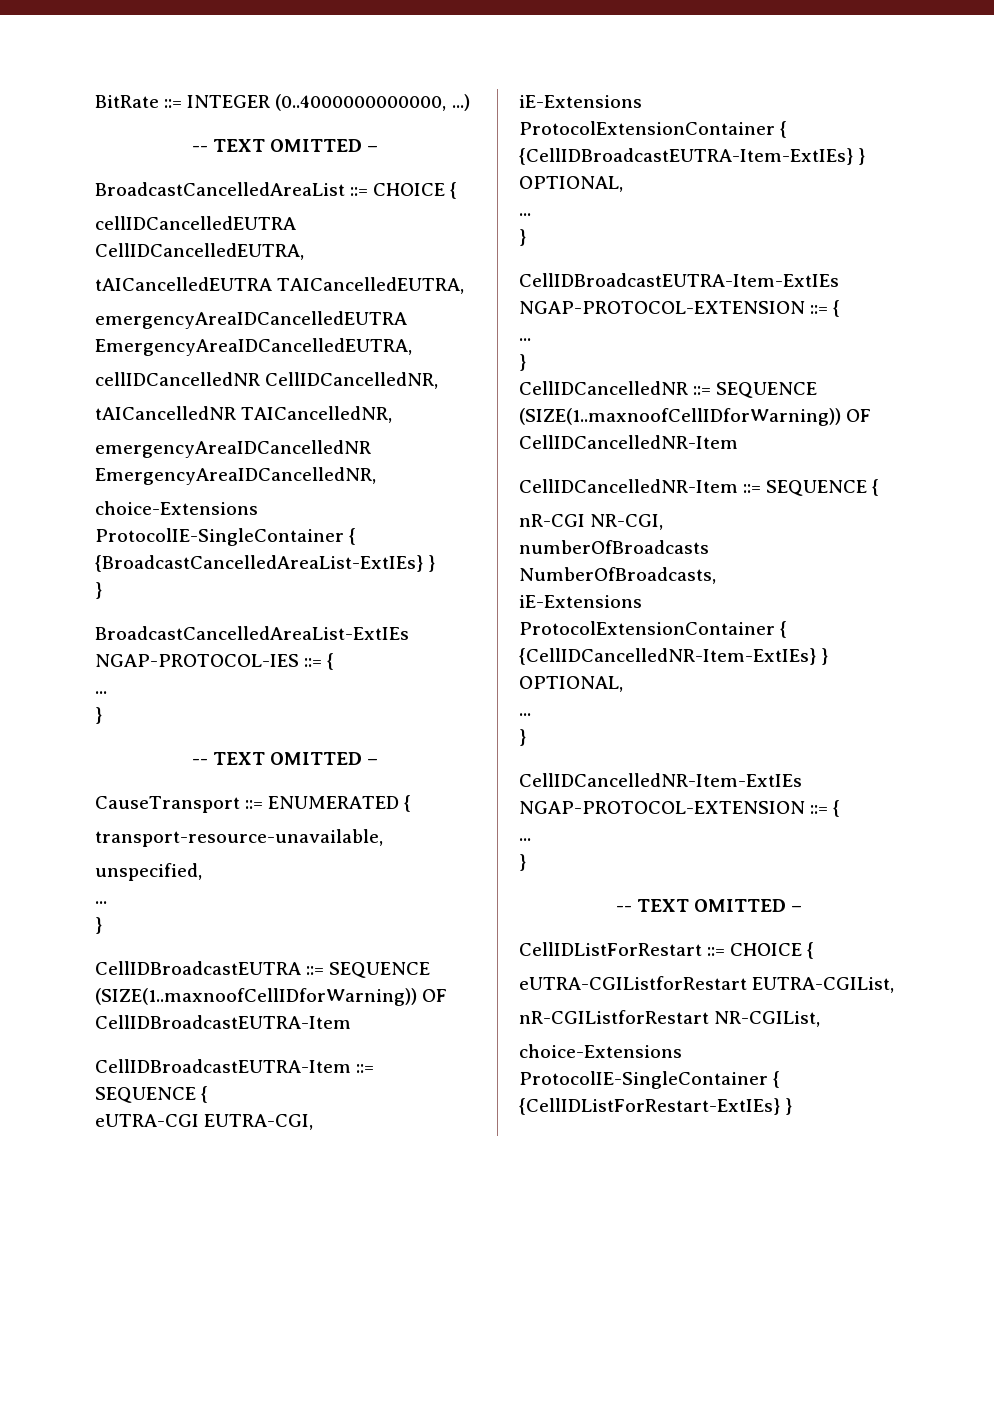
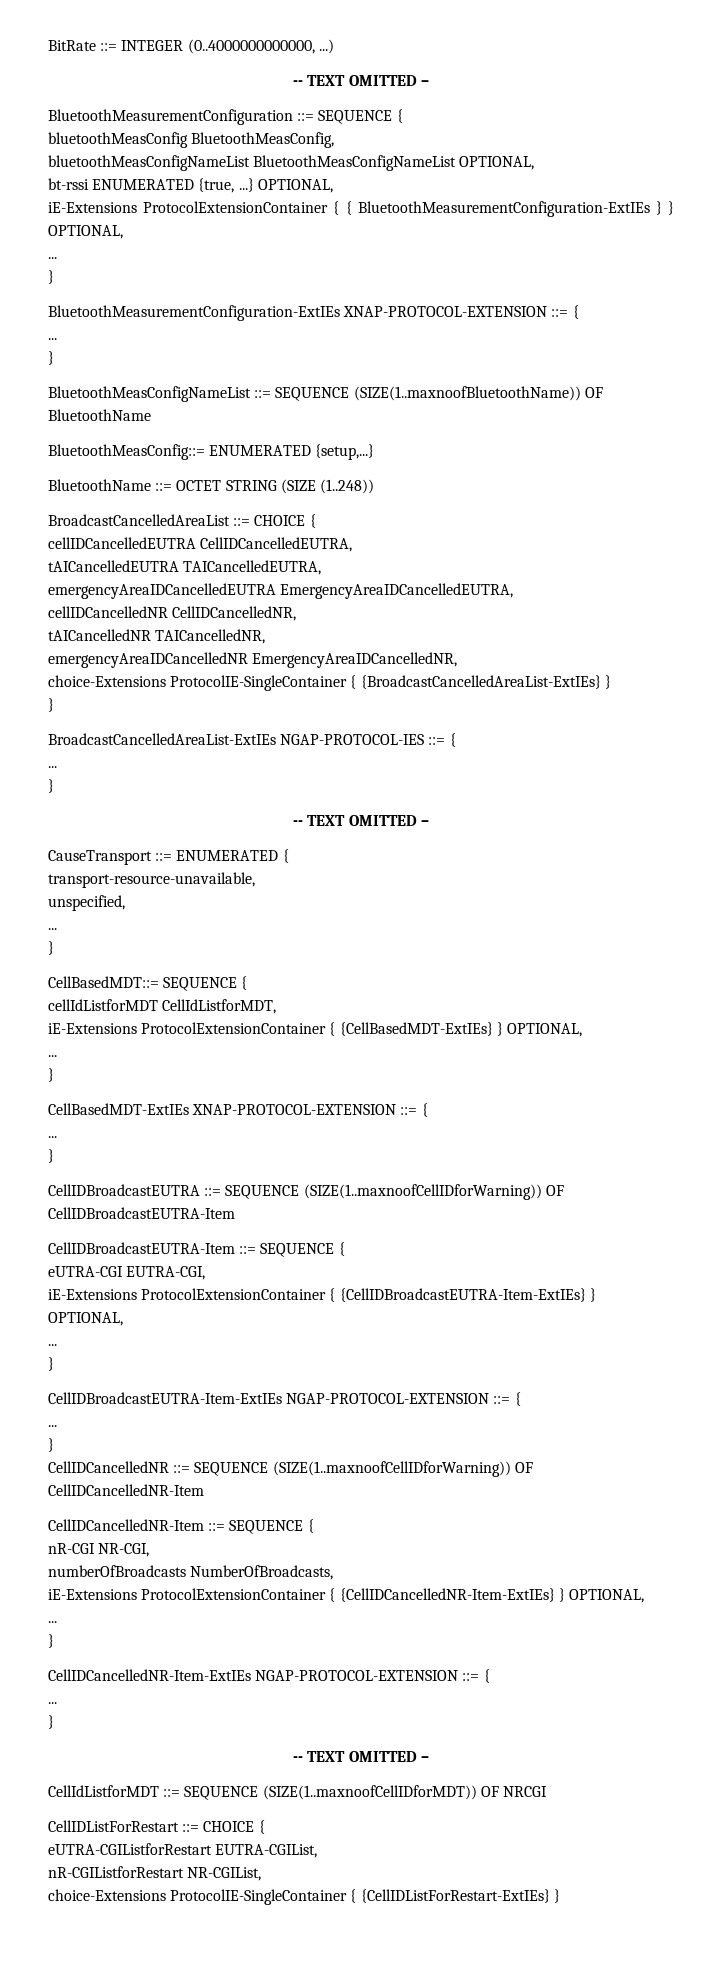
+ BluetoothMeasurementConfiguration ::= SEQUENCE {
+ bluetoothMeasConfig BluetoothMeasConfig,
+ bluetoothMeasConfigNameList BluetoothMeasConfigNameList OPTIONAL,
+ bt-rssi ENUMERATED {true, ...} OPTIONAL,
+ iE-Extensions ProtocolExtensionContainer { { BluetoothMeasurementConfiguration-ExtIEs } } OPTIONAL,
+ ...
+ }
+ BluetoothMeasurementConfiguration-ExtIEs XNAP-PROTOCOL-EXTENSION ::= {
+ ...
+ }
+ BluetoothMeasConfigNameList ::= SEQUENCE (SIZE(1..maxnoofBluetoothName)) OF BluetoothName
+ BluetoothMeasConfig::= ENUMERATED {setup,...}
+ BluetoothName ::= OCTET STRING (SIZE (1..248))
+ CellBasedMDT::= SEQUENCE {
+ cellIdListforMDT CellIdListforMDT,
+ iE-Extensions ProtocolExtensionContainer { {CellBasedMDT-ExtIEs} } OPTIONAL,
+ ...
+ }
+ CellBasedMDT-ExtIEs XNAP-PROTOCOL-EXTENSION ::= {
+ ...
+ }
+ CellIdListforMDT ::= SEQUENCE (SIZE(1..maxnoofCellIDforMDT)) OF NRCGI

